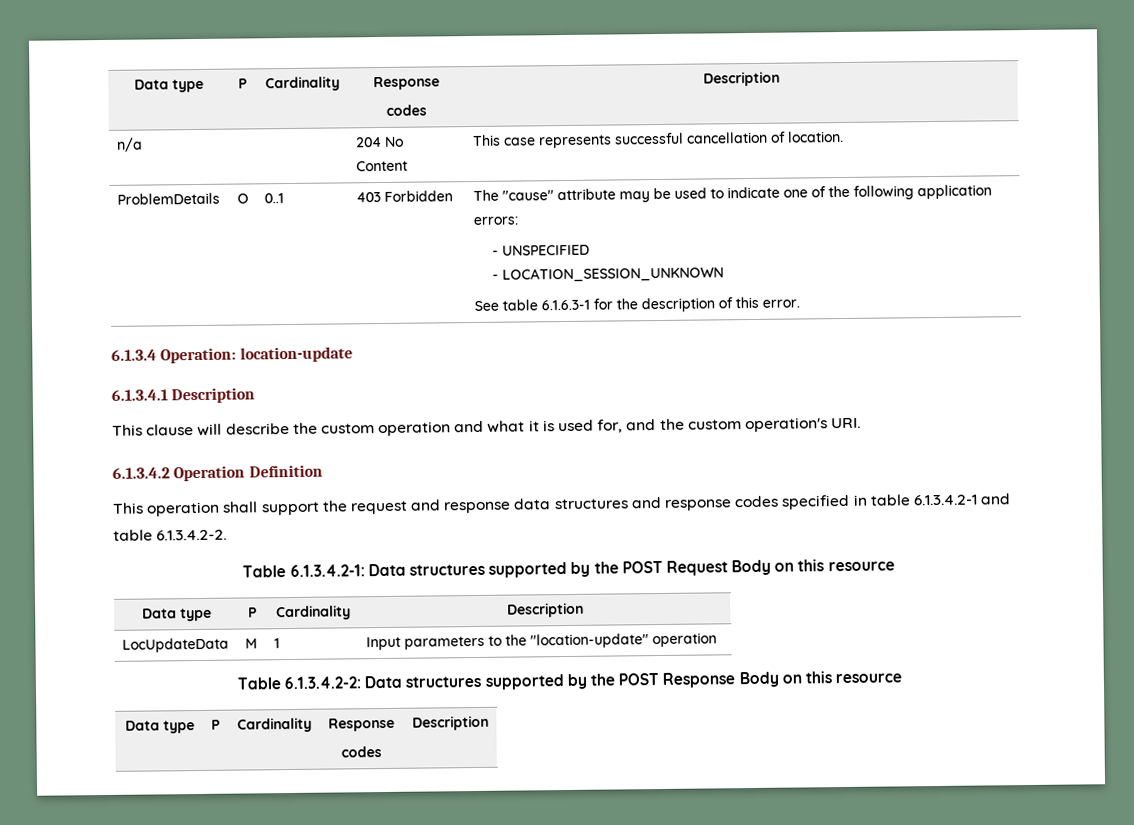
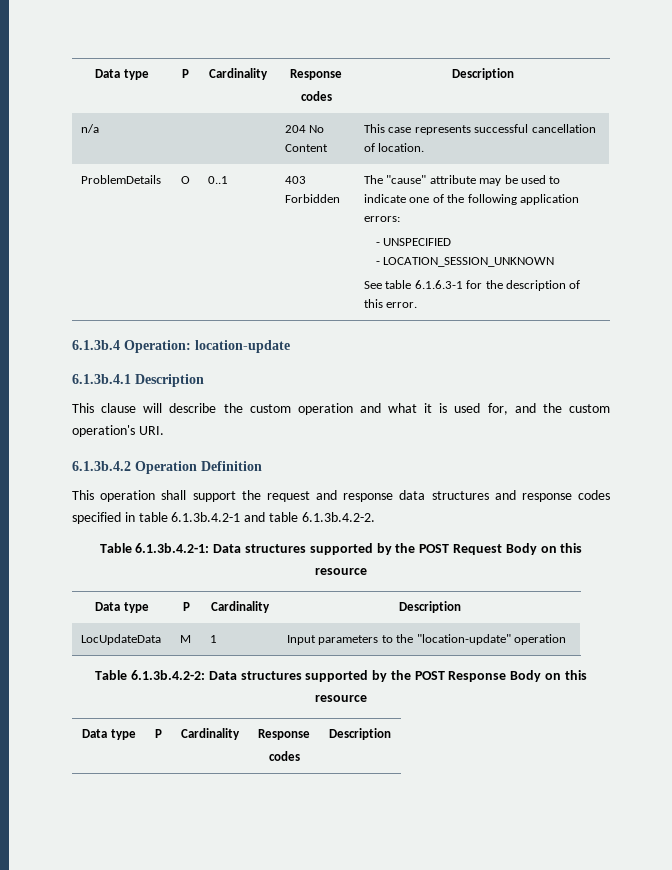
- 6.1.3.4 Operation: location-update
+ 6.1.3b.4 Operation: location-update
- 6.1.3.4.1 Description
+ 6.1.3b.4.1 Description
- 6.1.3.4.2 Operation Definition
+ 6.1.3b.4.2 Operation Definition
- This operation shall support the request and response data structures and response codes specified in table 6.1.3.4.2-1 and table 6.1.3.4.2-2.
- Table 6.1.3.4.2-1: Data structures supported by the POST Request Body on this resource
+ This operation shall support the request and response data structures and response codes specified in table 6.1.3b.4.2-1 and table 6.1.3b.4.2-2.
+ Table 6.1.3b.4.2-1: Data structures supported by the POST Request Body on this resource
- Table 6.1.3.4.2-2: Data structures supported by the POST Response Body on this resource
+ Table 6.1.3b.4.2-2: Data structures supported by the POST Response Body on this resource

